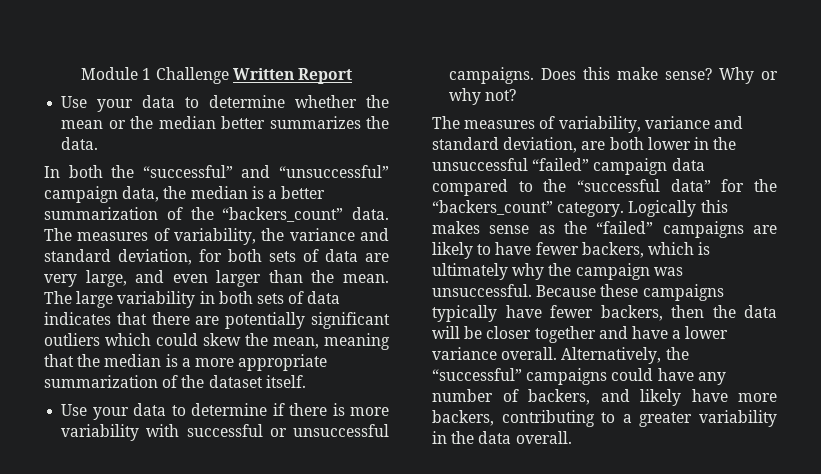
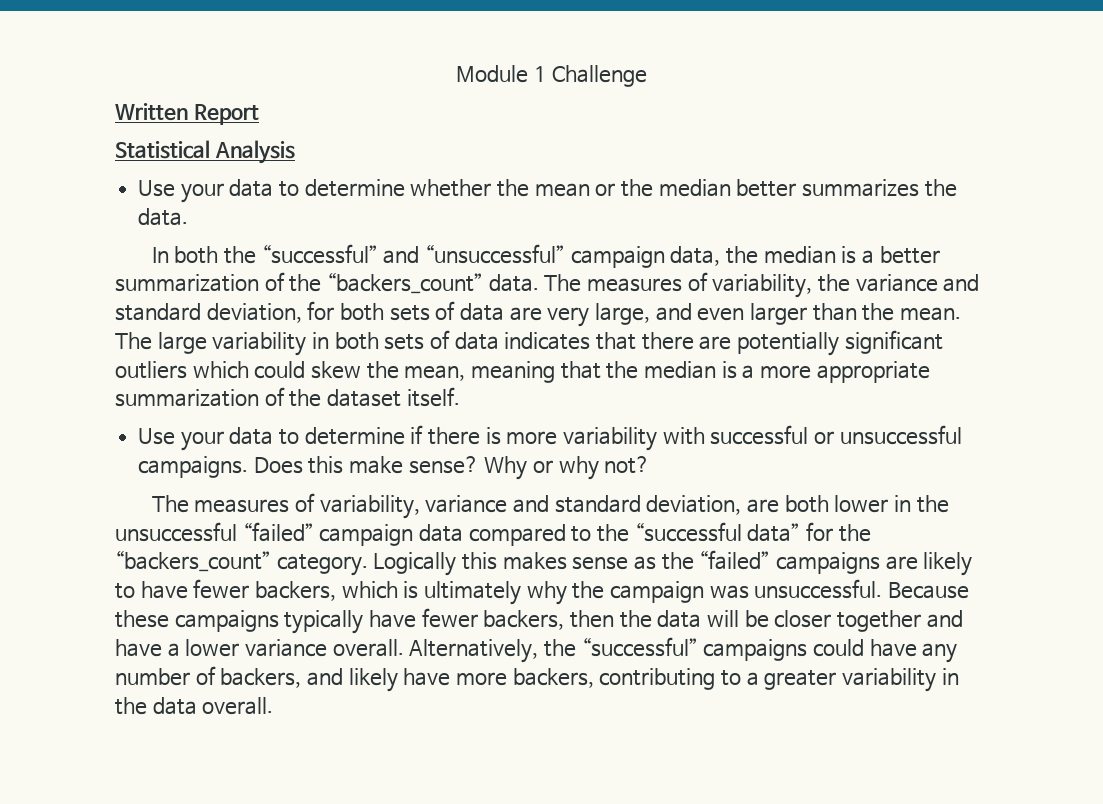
- Module 1 Challenge Written Report
+ Module 1 Challenge
+ Written Report
+ Statistical Analysis

